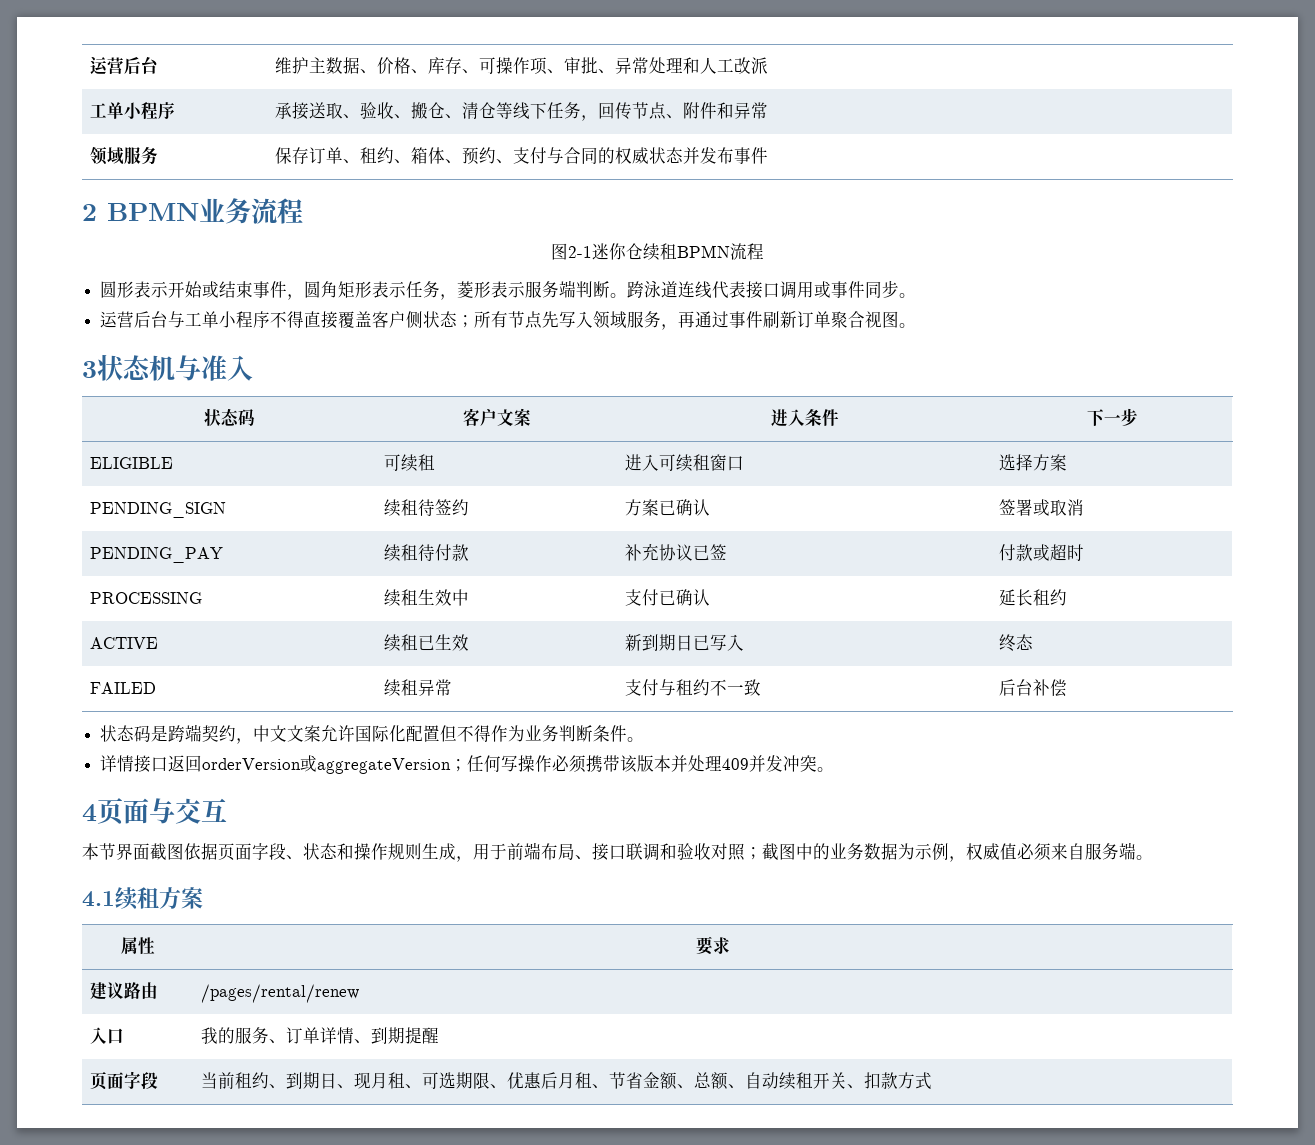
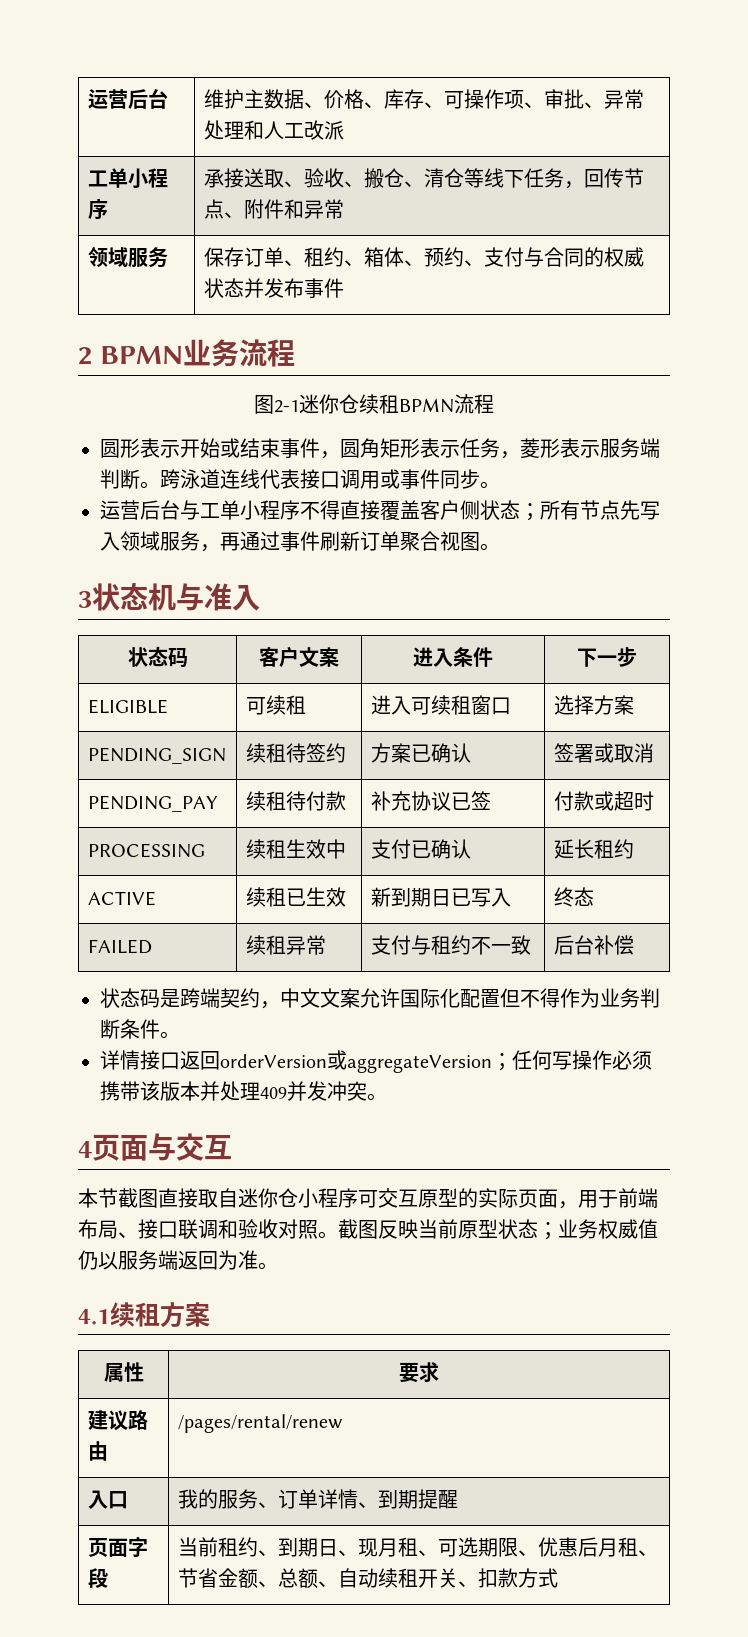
- 本节界面截图依据页面字段、状态和操作规则生成，用于前端布局、接口联调和验收对照；截图中的业务数据为示例，权威值必须来自服务端。
+ 本节截图直接取自迷你仓小程序可交互原型的实际页面，用于前端布局、接口联调和验收对照。截图反映当前原型状态；业务权威值仍以服务端返回为准。

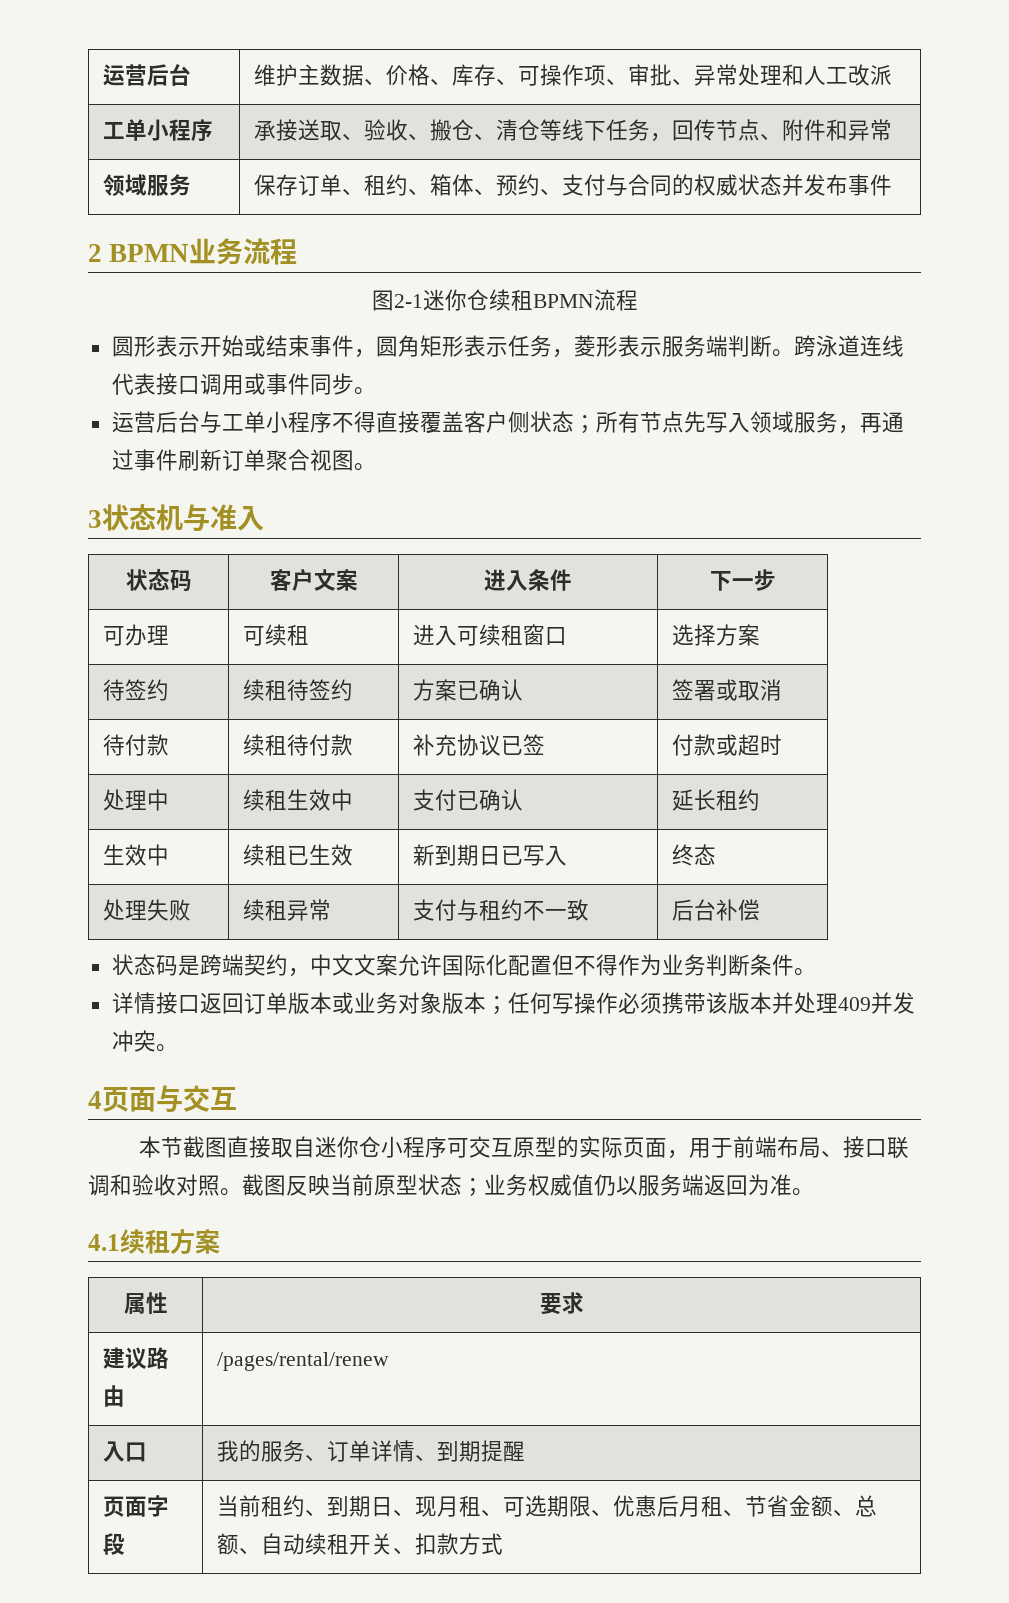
- ELIGIBLE | 可续租 | 进入可续租窗口 | 选择方案
+ 可办理 | 可续租 | 进入可续租窗口 | 选择方案
- PENDING_SIGN | 续租待签约 | 方案已确认 | 签署或取消
+ 待签约 | 续租待签约 | 方案已确认 | 签署或取消
- PENDING_PAY | 续租待付款 | 补充协议已签 | 付款或超时
+ 待付款 | 续租待付款 | 补充协议已签 | 付款或超时
- PROCESSING | 续租生效中 | 支付已确认 | 延长租约
+ 处理中 | 续租生效中 | 支付已确认 | 延长租约
- ACTIVE | 续租已生效 | 新到期日已写入 | 终态
+ 生效中 | 续租已生效 | 新到期日已写入 | 终态
- FAILED | 续租异常 | 支付与租约不一致 | 后台补偿
+ 处理失败 | 续租异常 | 支付与租约不一致 | 后台补偿
- 详情接口返回orderVersion或aggregateVersion；任何写操作必须携带该版本并处理409并发冲突。
+ 详情接口返回订单版本或业务对象版本；任何写操作必须携带该版本并处理409并发冲突。

